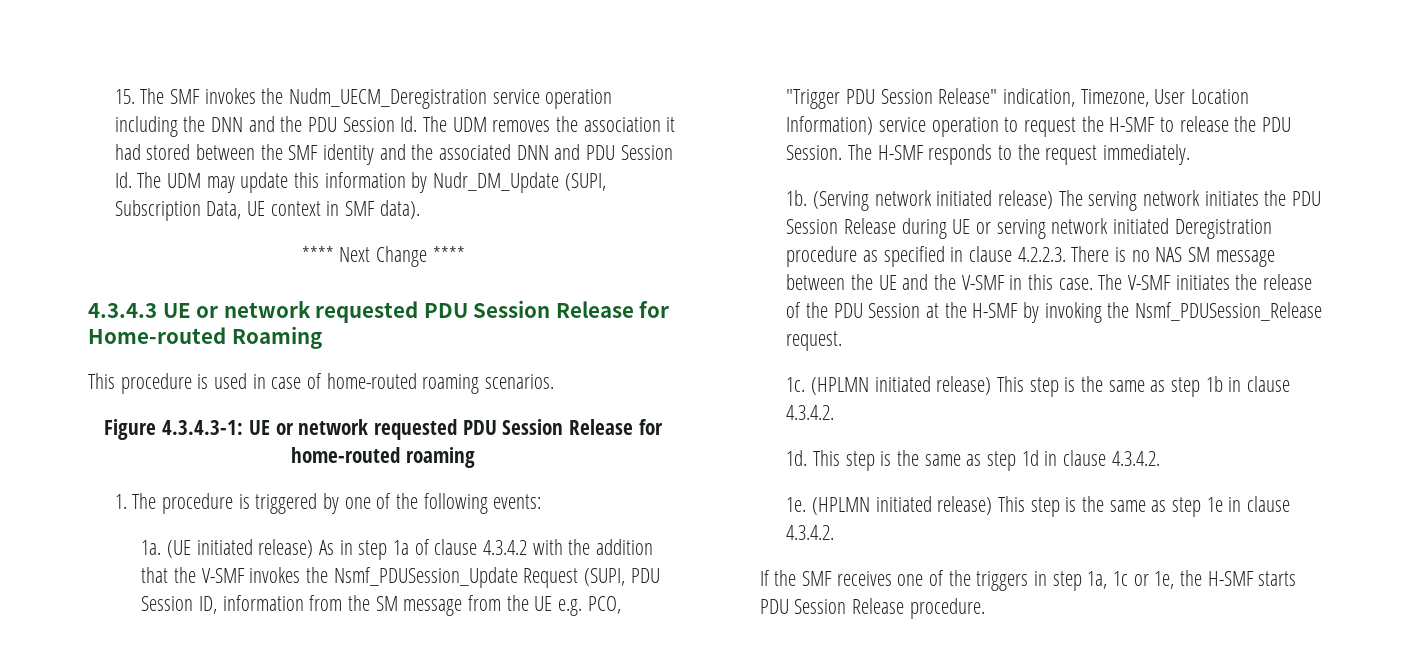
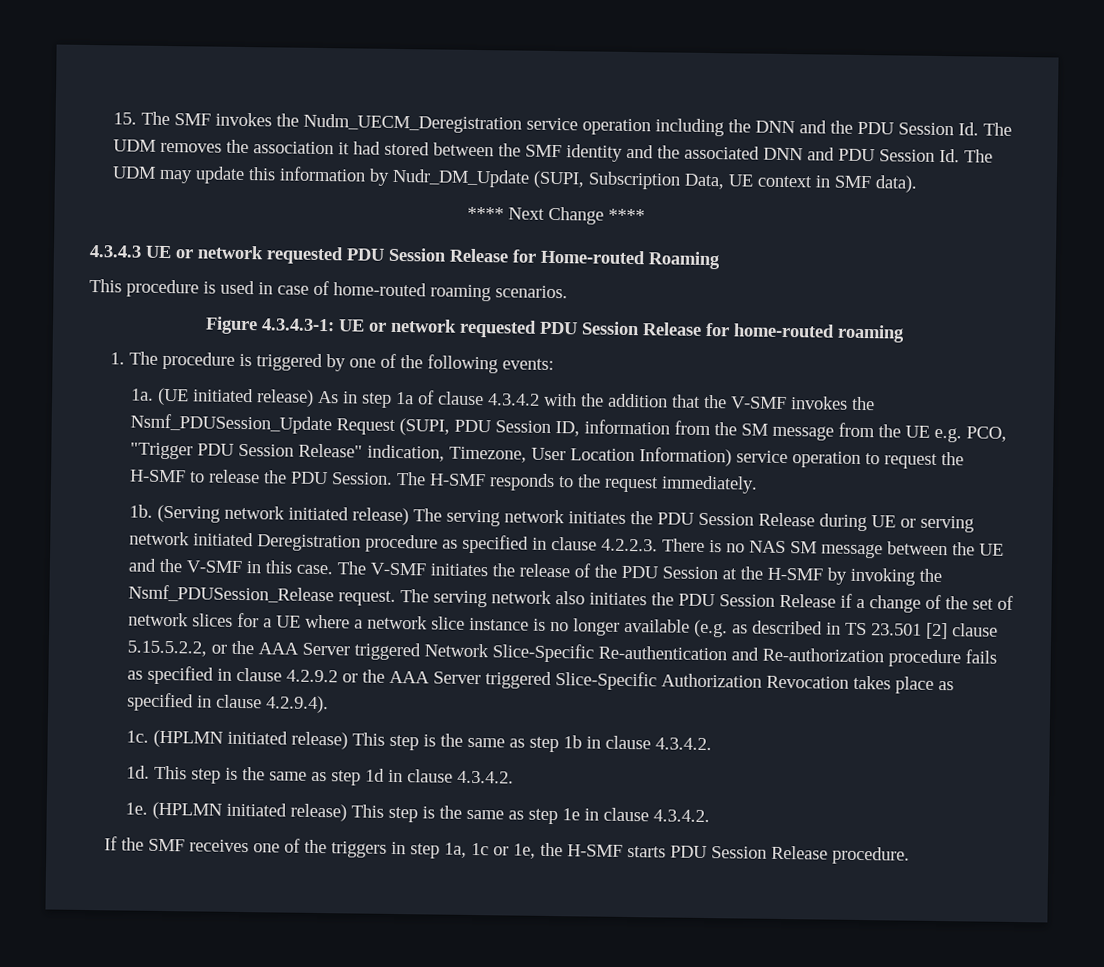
+ The serving network also initiates the PDU Session Release if a change of the set of network slices for a UE where a network slice instance is no longer available (e.g. as described in TS 23.501 [2] clause 5.15.5.2.2, or the AAA Server triggered Network Slice-Specific Re-authentication and Re-authorization procedure fails as specified in clause 4.2.9.2 or the AAA Server triggered Slice-Specific Authorization Revocation takes place as specified in clause 4.2.9.4).

